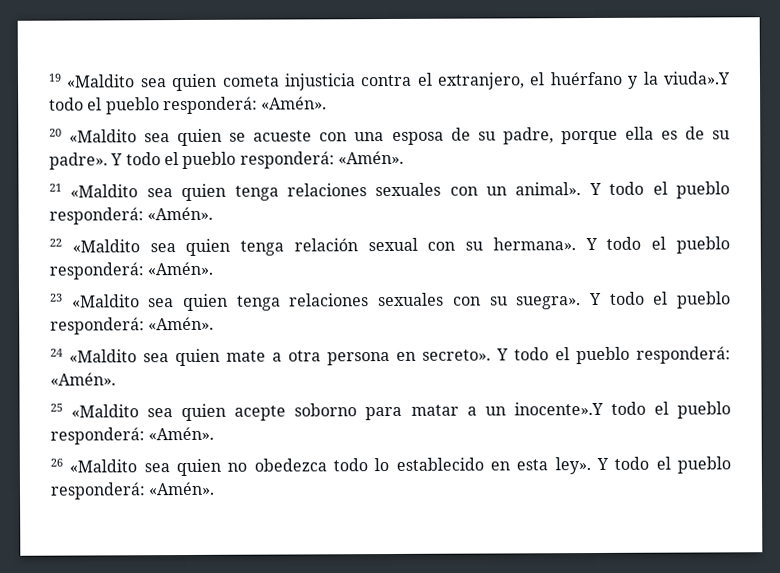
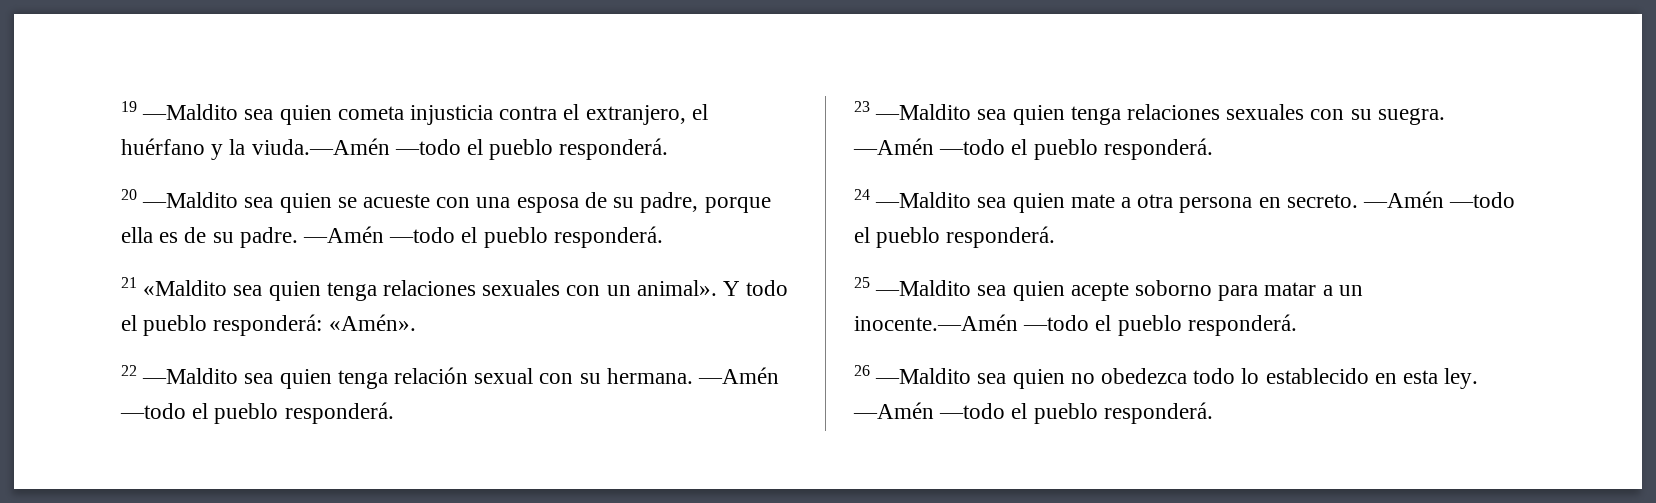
- 19 «Maldito sea quien cometa injusticia contra el extranjero, el huérfano y la viuda».Y todo el pueblo responderá: «Amén».
+ 19 —Maldito sea quien cometa injusticia contra el extranjero, el huérfano y la viuda.—Amén —todo el pueblo responderá.
- 20 «Maldito sea quien se acueste con una esposa de su padre, porque ella es de su padre». Y todo el pueblo responderá: «Amén».
+ 20 —Maldito sea quien se acueste con una esposa de su padre, porque ella es de su padre. —Amén —todo el pueblo responderá.
- 22 «Maldito sea quien tenga relación sexual con su hermana». Y todo el pueblo responderá: «Amén».
+ 22 —Maldito sea quien tenga relación sexual con su hermana. —Amén —todo el pueblo responderá.
- 23 «Maldito sea quien tenga relaciones sexuales con su suegra». Y todo el pueblo responderá: «Amén».
+ 23 —Maldito sea quien tenga relaciones sexuales con su suegra. —Amén —todo el pueblo responderá.
- 24 «Maldito sea quien mate a otra persona en secreto». Y todo el pueblo responderá: «Amén».
+ 24 —Maldito sea quien mate a otra persona en secreto. —Amén —todo el pueblo responderá.
- 25 «Maldito sea quien acepte soborno para matar a un inocente».Y todo el pueblo responderá: «Amén».
+ 25 —Maldito sea quien acepte soborno para matar a un inocente.—Amén —todo el pueblo responderá.
- 26 «Maldito sea quien no obedezca todo lo establecido en esta ley». Y todo el pueblo responderá: «Amén».
+ 26 —Maldito sea quien no obedezca todo lo establecido en esta ley. —Amén —todo el pueblo responderá.

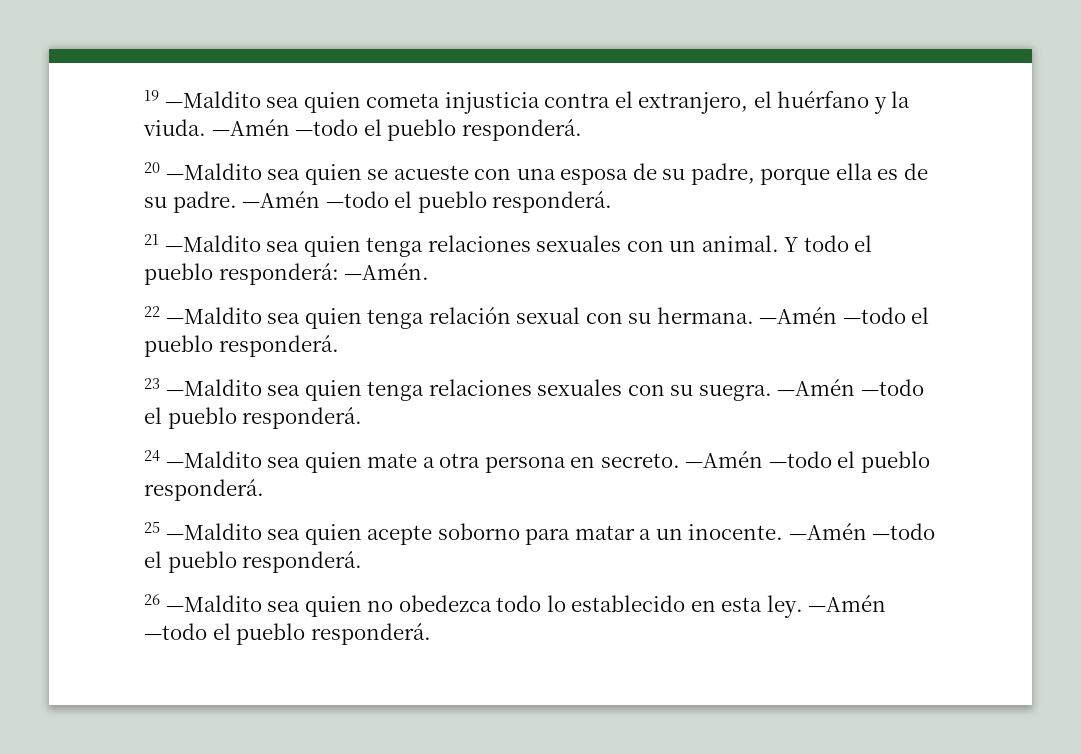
- 19 —Maldito sea quien cometa injusticia contra el extranjero, el huérfano y la viuda.—Amén —todo el pueblo responderá.
+ 19 —Maldito sea quien cometa injusticia contra el extranjero, el huérfano y la viuda. —Amén —todo el pueblo responderá.
- 21 «Maldito sea quien tenga relaciones sexuales con un animal».
+ 21 —Maldito sea quien tenga relaciones sexuales con un animal.
- Y todo el pueblo responderá: «Amén».
+ Y todo el pueblo responderá: —Amén.
- 25 —Maldito sea quien acepte soborno para matar a un inocente.—Amén —todo el pueblo responderá.
+ 25 —Maldito sea quien acepte soborno para matar a un inocente. —Amén —todo el pueblo responderá.

